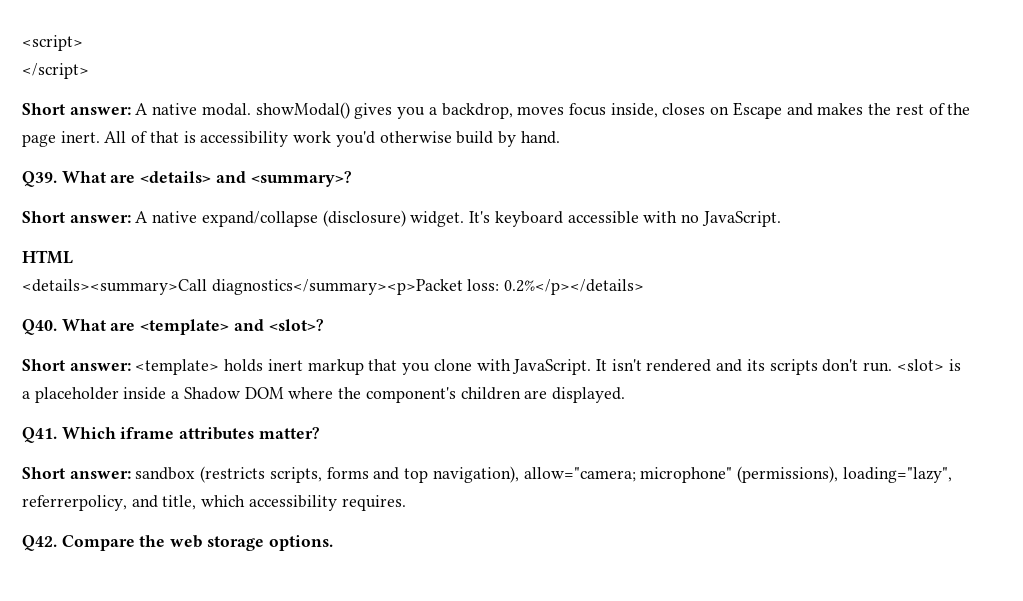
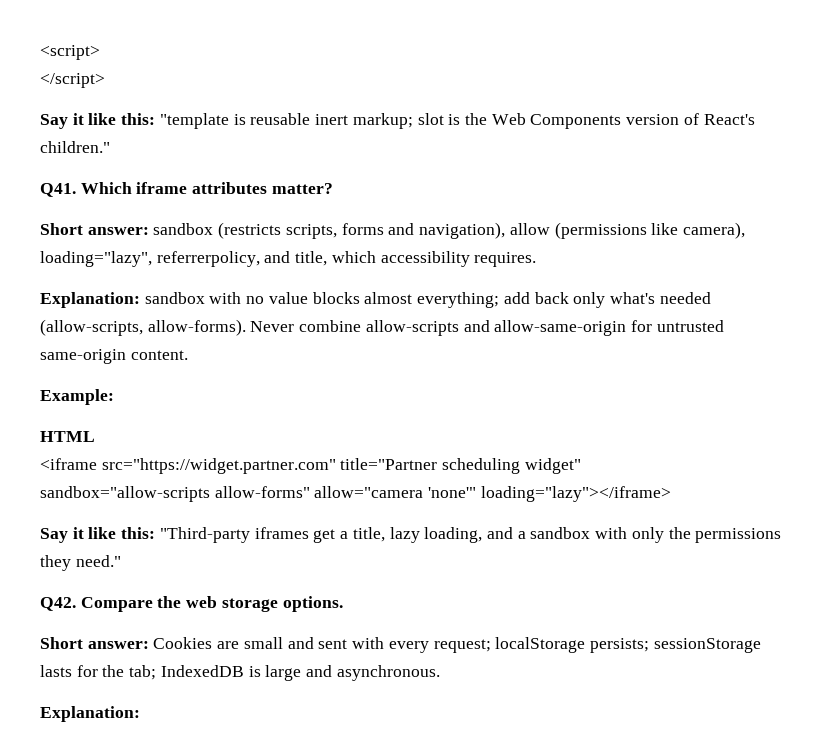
- Short answer: A native modal. showModal() gives you a backdrop, moves focus inside, closes on Escape and makes the rest of the page inert. All of that is accessibility work you'd otherwise build by hand.
- Q39. What are <details> and <summary>?
- Short answer: A native expand/collapse (disclosure) widget. It's keyboard accessible with no JavaScript.
- HTML
- <details><summary>Call diagnostics</summary><p>Packet loss: 0.2%</p></details>
- Q40. What are <template> and <slot>?
- Short answer: <template> holds inert markup that you clone with JavaScript. It isn't rendered and its scripts don't run. <slot> is a placeholder inside a Shadow DOM where the component's children are displayed.
+ Say it like this: "template is reusable inert markup; slot is the Web Components version of React's children."
- Short answer: sandbox (restricts scripts, forms and top navigation), allow="camera; microphone" (permissions), loading="lazy", referrerpolicy, and title, which accessibility requires.
+ Short answer: sandbox (restricts scripts, forms and navigation), allow (permissions like camera), loading="lazy", referrerpolicy, and title, which accessibility requires.
+ Explanation: sandbox with no value blocks almost everything; add back only what's needed (allow-scripts, allow-forms). Never combine allow-scripts and allow-same-origin for untrusted same-origin content.
+ Example:
+ HTML
+ <iframe src="https://widget.partner.com" title="Partner scheduling widget"
+ sandbox="allow-scripts allow-forms" allow="camera 'none'" loading="lazy"></iframe>
+ Say it like this: "Third-party iframes get a title, lazy loading, and a sandbox with only the permissions they need."
+ Short answer: Cookies are small and sent with every request; localStorage persists; sessionStorage lasts for the tab; IndexedDB is large and asynchronous.
+ Explanation:

